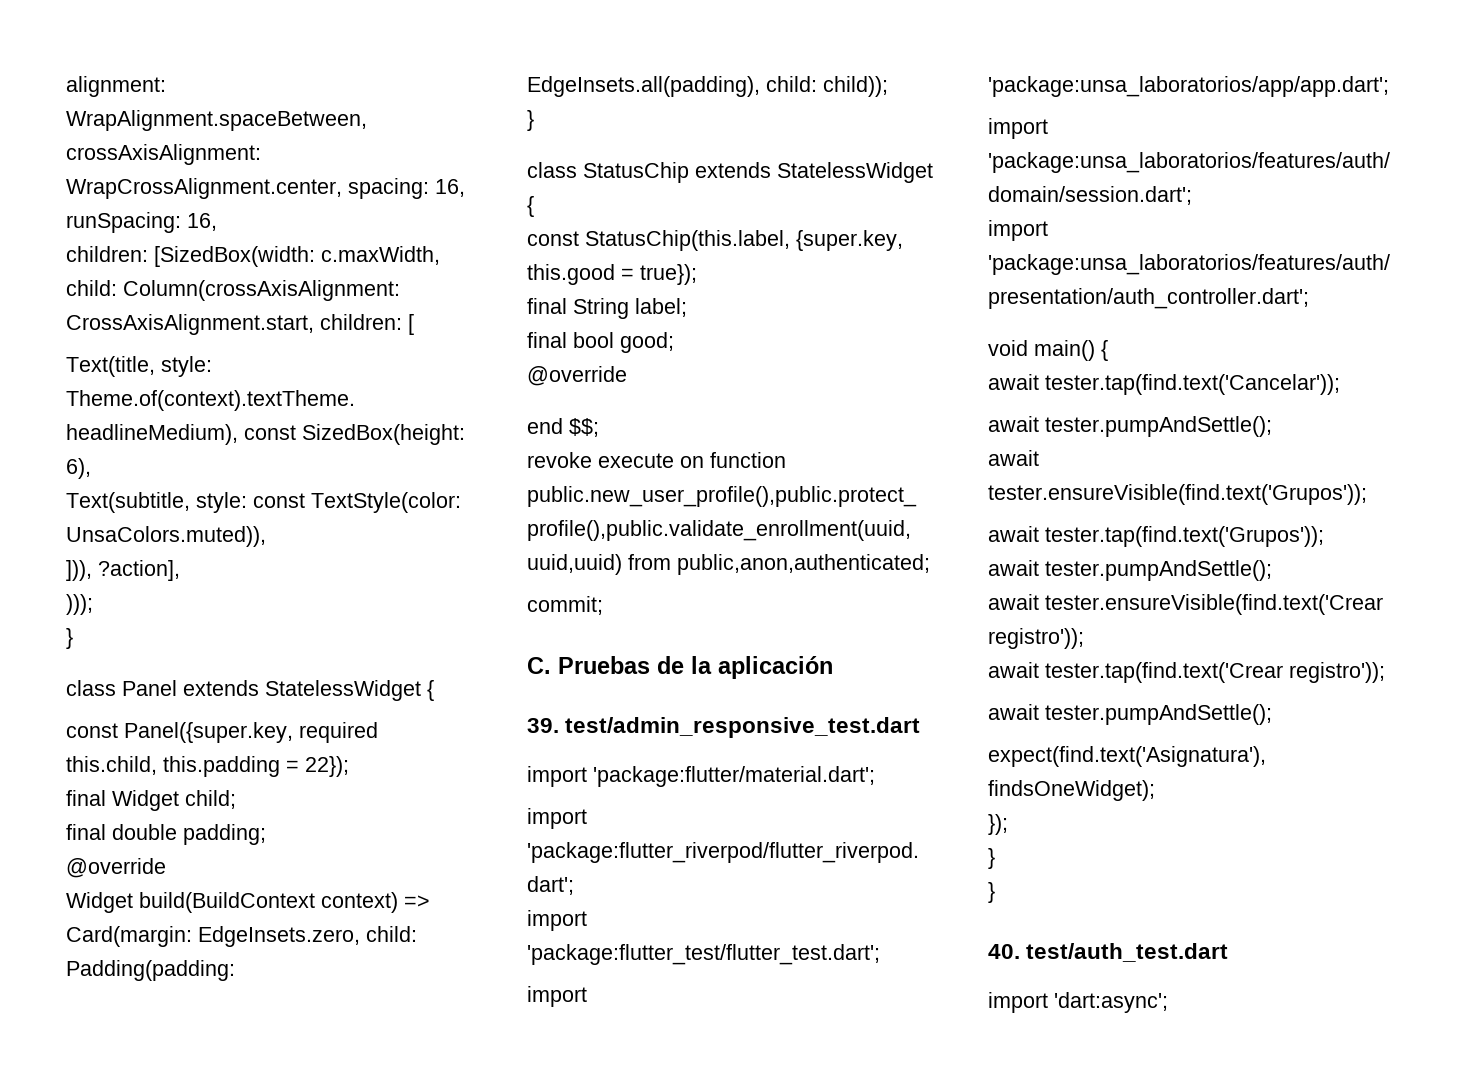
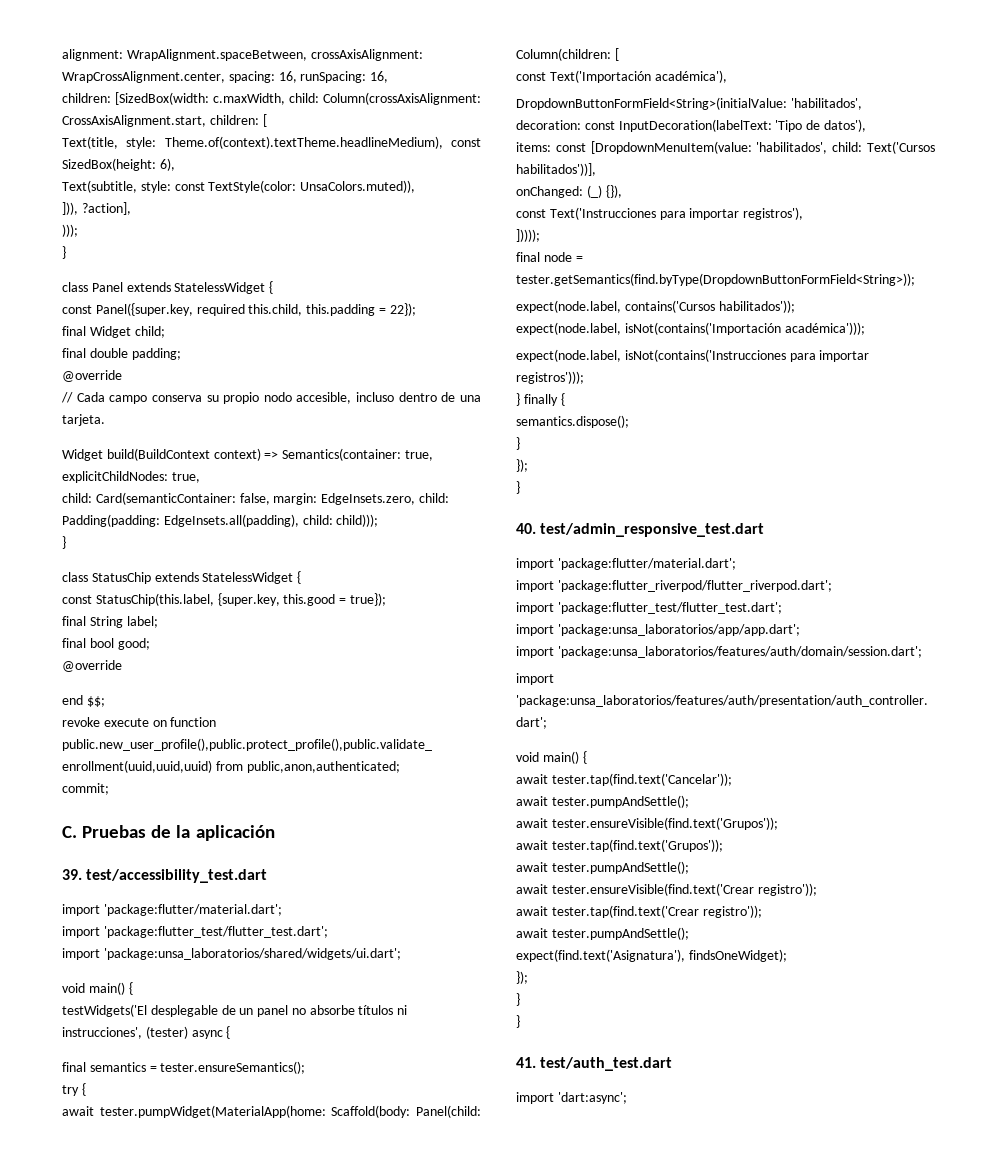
- Widget build(BuildContext context) => Card(margin: EdgeInsets.zero, child: Padding(padding: EdgeInsets.all(padding), child: child));
+ // Cada campo conserva su propio nodo accesible, incluso dentro de una tarjeta.
+ Widget build(BuildContext context) => Semantics(container: true, explicitChildNodes: true,
+ child: Card(semanticContainer: false, margin: EdgeInsets.zero, child: Padding(padding: EdgeInsets.all(padding), child: child)));
- 39. test/admin_responsive_test.dart
+ 39. test/accessibility_test.dart
+ import 'package:flutter/material.dart';
+ import 'package:flutter_test/flutter_test.dart';
+ import 'package:unsa_laboratorios/shared/widgets/ui.dart';
+ void main() {
+ testWidgets('El desplegable de un panel no absorbe títulos ni instrucciones', (tester) async {
+ final semantics = tester.ensureSemantics();
+ try {
+ await tester.pumpWidget(MaterialApp(home: Scaffold(body: Panel(child: Column(children: [
+ const Text('Importación académica'),
+ DropdownButtonFormField<String>(initialValue: 'habilitados',
+ decoration: const InputDecoration(labelText: 'Tipo de datos'),
+ items: const [DropdownMenuItem(value: 'habilitados', child: Text('Cursos habilitados'))],
+ onChanged: (_) {}),
+ const Text('Instrucciones para importar registros'),
+ ]))));
+ final node = tester.getSemantics(find.byType(DropdownButtonFormField<String>));
+ expect(node.label, contains('Cursos habilitados'));
+ expect(node.label, isNot(contains('Importación académica')));
+ expect(node.label, isNot(contains('Instrucciones para importar registros')));
+ } finally {
+ semantics.dispose();
+ }
+ });
+ }
+ 40. test/admin_responsive_test.dart
- 40. test/auth_test.dart
+ 41. test/auth_test.dart

